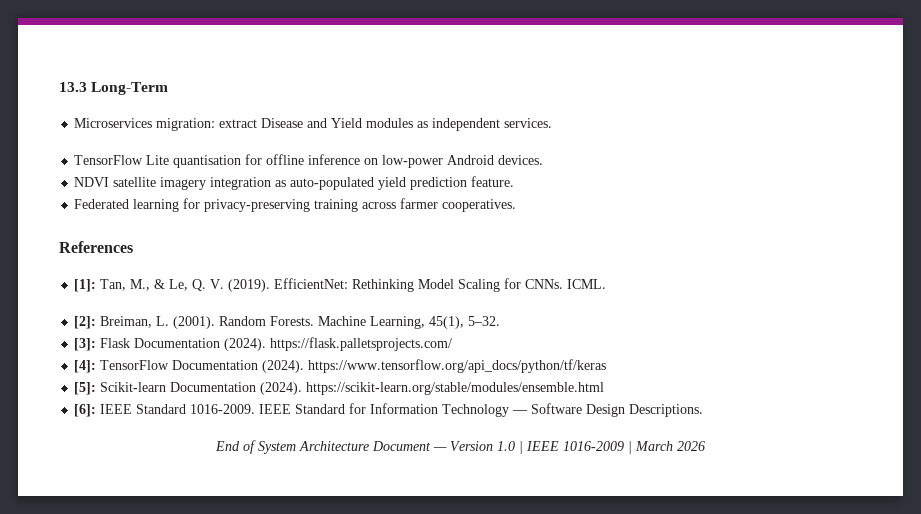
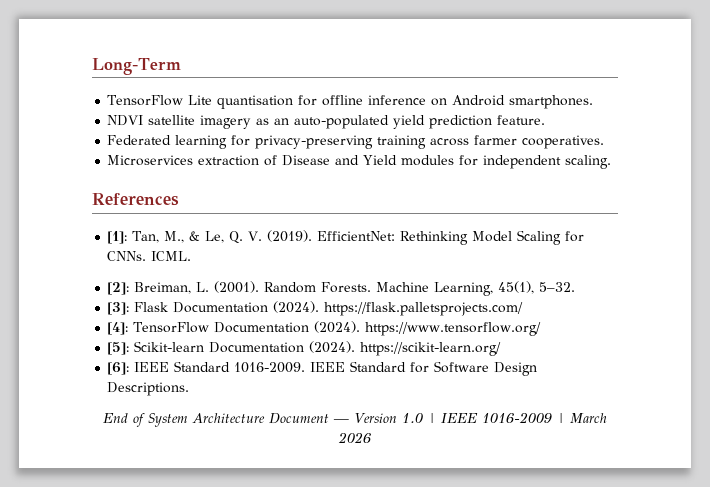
- 13.3 Long-Term
+ Long-Term
- Microservices migration: extract Disease and Yield modules as independent services.
- TensorFlow Lite quantisation for offline inference on low-power Android devices.
+ TensorFlow Lite quantisation for offline inference on Android smartphones.
- NDVI satellite imagery integration as auto-populated yield prediction feature.
+ NDVI satellite imagery as an auto-populated yield prediction feature.
+ Microservices extraction of Disease and Yield modules for independent scaling.
- [4]: TensorFlow Documentation (2024). https://www.tensorflow.org/api_docs/python/tf/keras
+ [4]: TensorFlow Documentation (2024). https://www.tensorflow.org/
- [5]: Scikit-learn Documentation (2024). https://scikit-learn.org/stable/modules/ensemble.html
+ [5]: Scikit-learn Documentation (2024). https://scikit-learn.org/
- IEEE Standard for Information Technology — Software Design Descriptions.
+ IEEE Standard for Software Design Descriptions.

